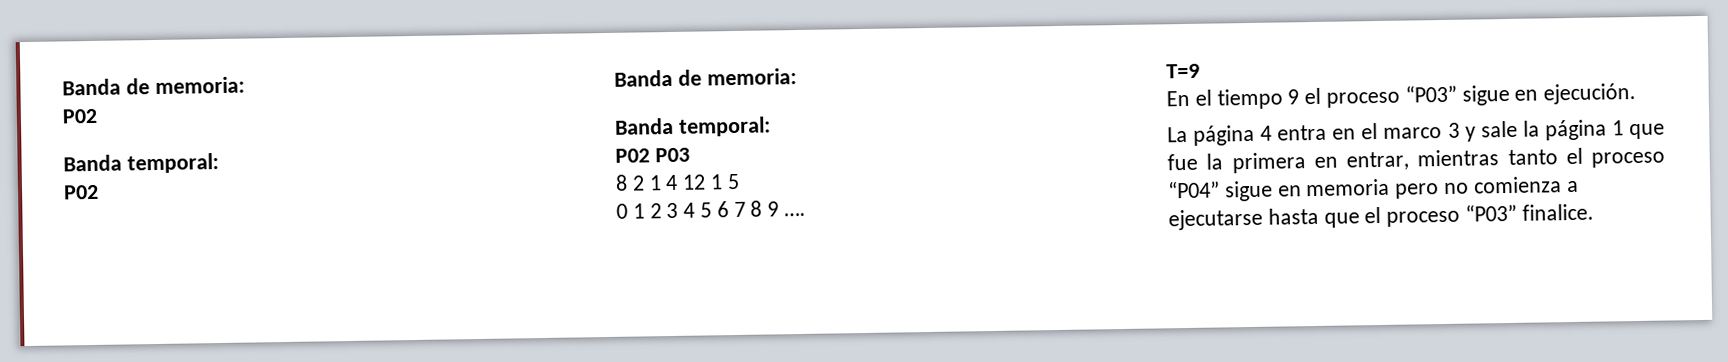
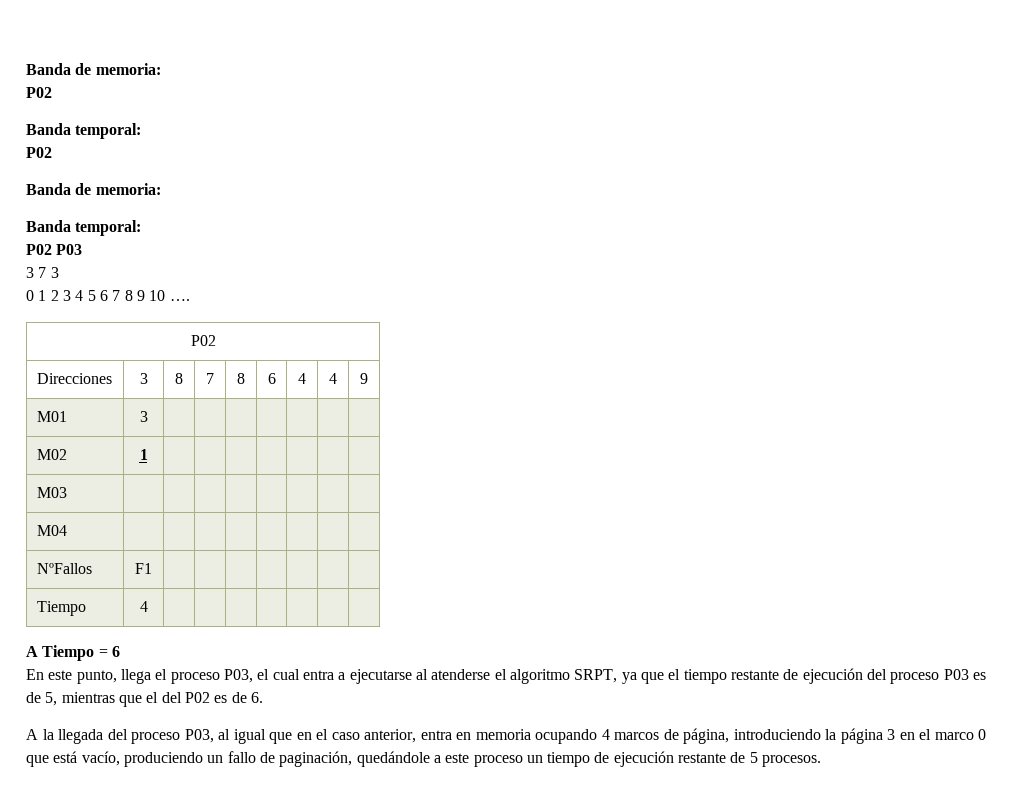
- 8 2 1 4 12 1 5
+ 3 7 3
- 0 1 2 3 4 5 6 7 8 9 ….
- T=9
- En el tiempo 9 el proceso “P03” sigue en ejecución.
- La página 4 entra en el marco 3 y sale la página 1 que fue la primera en entrar, mientras tanto el proceso “P04” sigue en memoria pero no comienza a ejecutarse hasta que el proceso “P03” finalice.
+ 0 1 2 3 4 5 6 7 8 9 10 ….
+ P02
+ Direcciones | 3 | 8 | 7 | 8 | 6 | 4 | 4 | 9
+ M01 | 3 | | | | | | |
+ M02 | 1 | | | | | | |
+ M03 | | | | | | | |
+ M04 | | | | | | | |
+ NºFallos | F1 | | | | | | |
+ Tiempo | 4 | | | | | | |
+ A Tiempo = 6
+ En este punto, llega el proceso P03, el cual entra a ejecutarse al atenderse el algoritmo SRPT, ya que el tiempo restante de ejecución del proceso P03 es de 5, mientras que el del P02 es de 6.
+ A la llegada del proceso P03, al igual que en el caso anterior, entra en memoria ocupando 4 marcos de página, introduciendo la página 3 en el marco 0 que está vacío, produciendo un fallo de paginación, quedándole a este proceso un tiempo de ejecución restante de 5 procesos.

